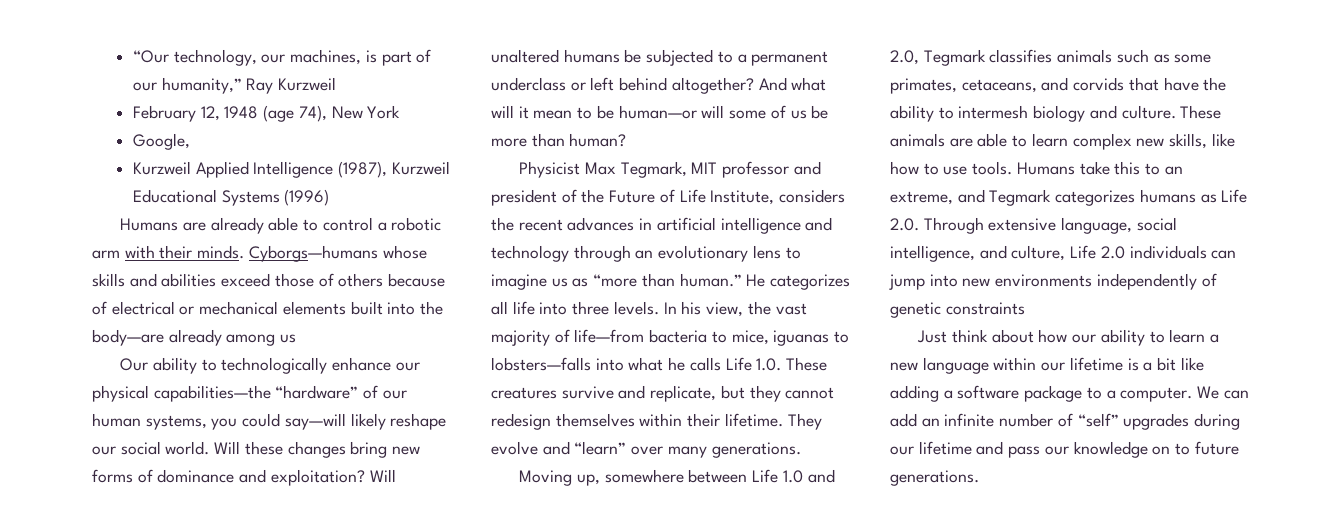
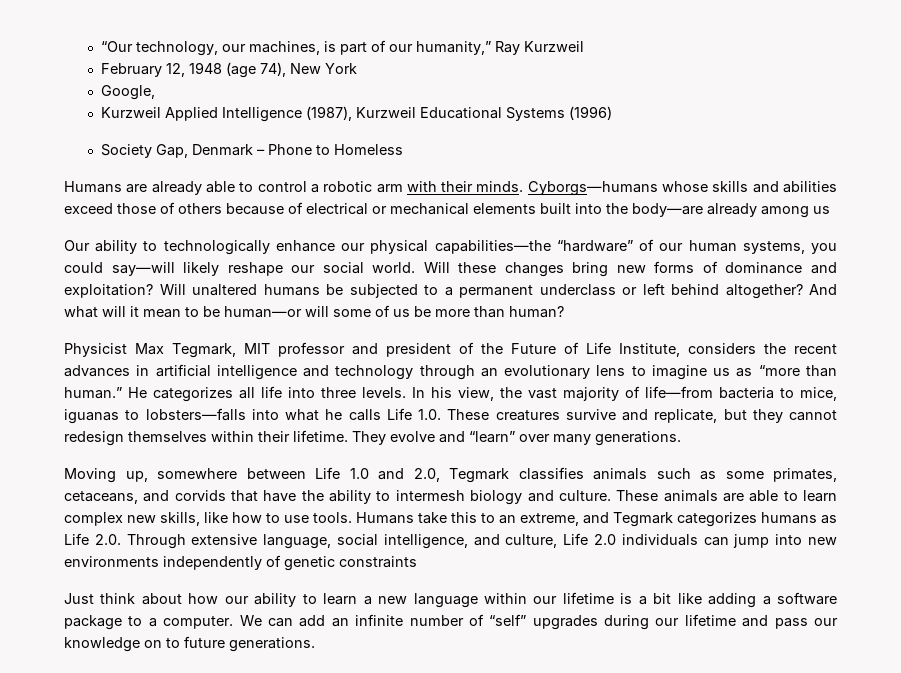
+ Society Gap, Denmark – Phone to Homeless

